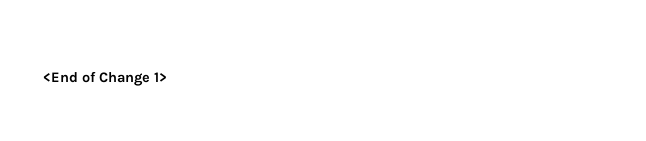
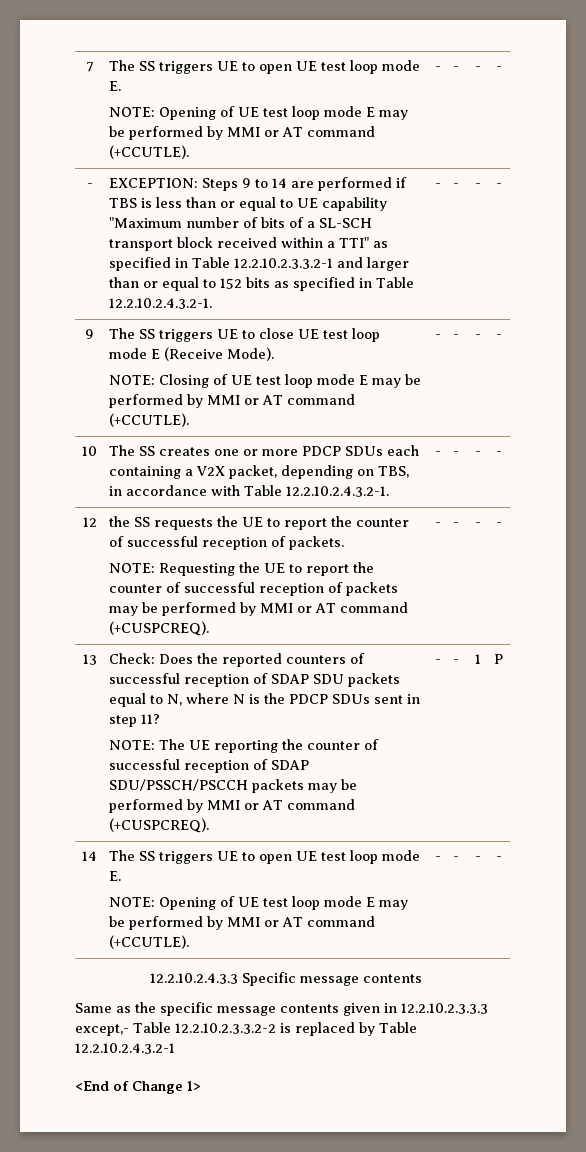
+ 7 | The SS triggers UE to open UE test loop mode E.
+ NOTE: Opening of UE test loop mode E may be performed by MMI or AT command (+CCUTLE). | - | - | - | -
+ - | EXCEPTION: Steps 9 to 14 are performed if TBS is less than or equal to UE capability "Maximum number of bits of a SL-SCH transport block received within a TTI" as specified in Table 12.2.10.2.3.3.2-1 and larger than or equal to 152 bits as specified in Table 12.2.10.2.4.3.2-1. | - | - | - | -
+ 9 | The SS triggers UE to close UE test loop mode E (Receive Mode).
+ NOTE: Closing of UE test loop mode E may be performed by MMI or AT command (+CCUTLE). | - | - | - | -
+ 10 | The SS creates one or more PDCP SDUs each containing a V2X packet, depending on TBS, in accordance with Table 12.2.10.2.4.3.2-1. | - | - | - | -
+ 12 | the SS requests the UE to report the counter of successful reception of packets.
+ NOTE: Requesting the UE to report the counter of successful reception of packets may be performed by MMI or AT command (+CUSPCREQ). | - | - | - | -
+ 13 | Check: Does the reported counters of successful reception of SDAP SDU packets equal to N, where N is the PDCP SDUs sent in step 11?
+ NOTE: The UE reporting the counter of successful reception of SDAP SDU/PSSCH/PSCCH packets may be performed by MMI or AT command (+CUSPCREQ). | - | - | 1 | P
+ 14 | The SS triggers UE to open UE test loop mode E.
+ NOTE: Opening of UE test loop mode E may be performed by MMI or AT command (+CCUTLE). | - | - | - | -
+ 12.2.10.2.4.3.3 Specific message contents
+ Same as the specific message contents given in 12.2.10.2.3.3.3 except,- Table 12.2.10.2.3.3.2-2 is replaced by Table 12.2.10.2.4.3.2-1

